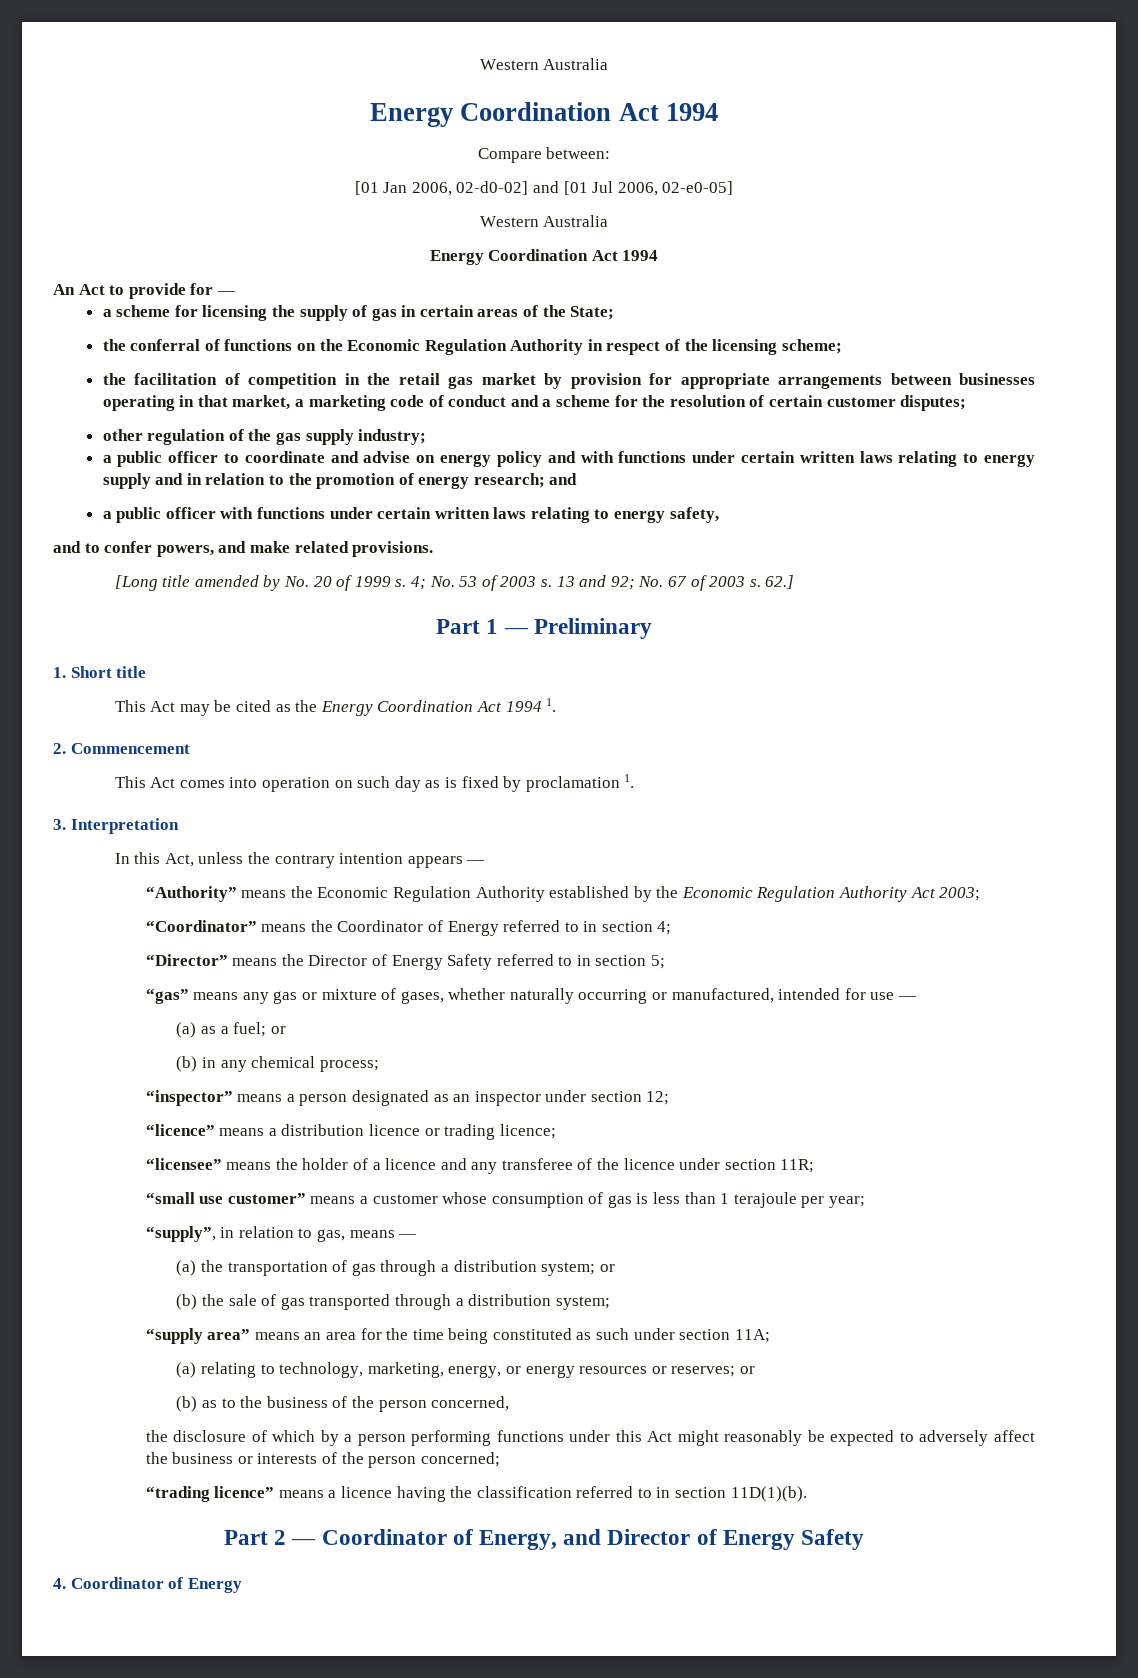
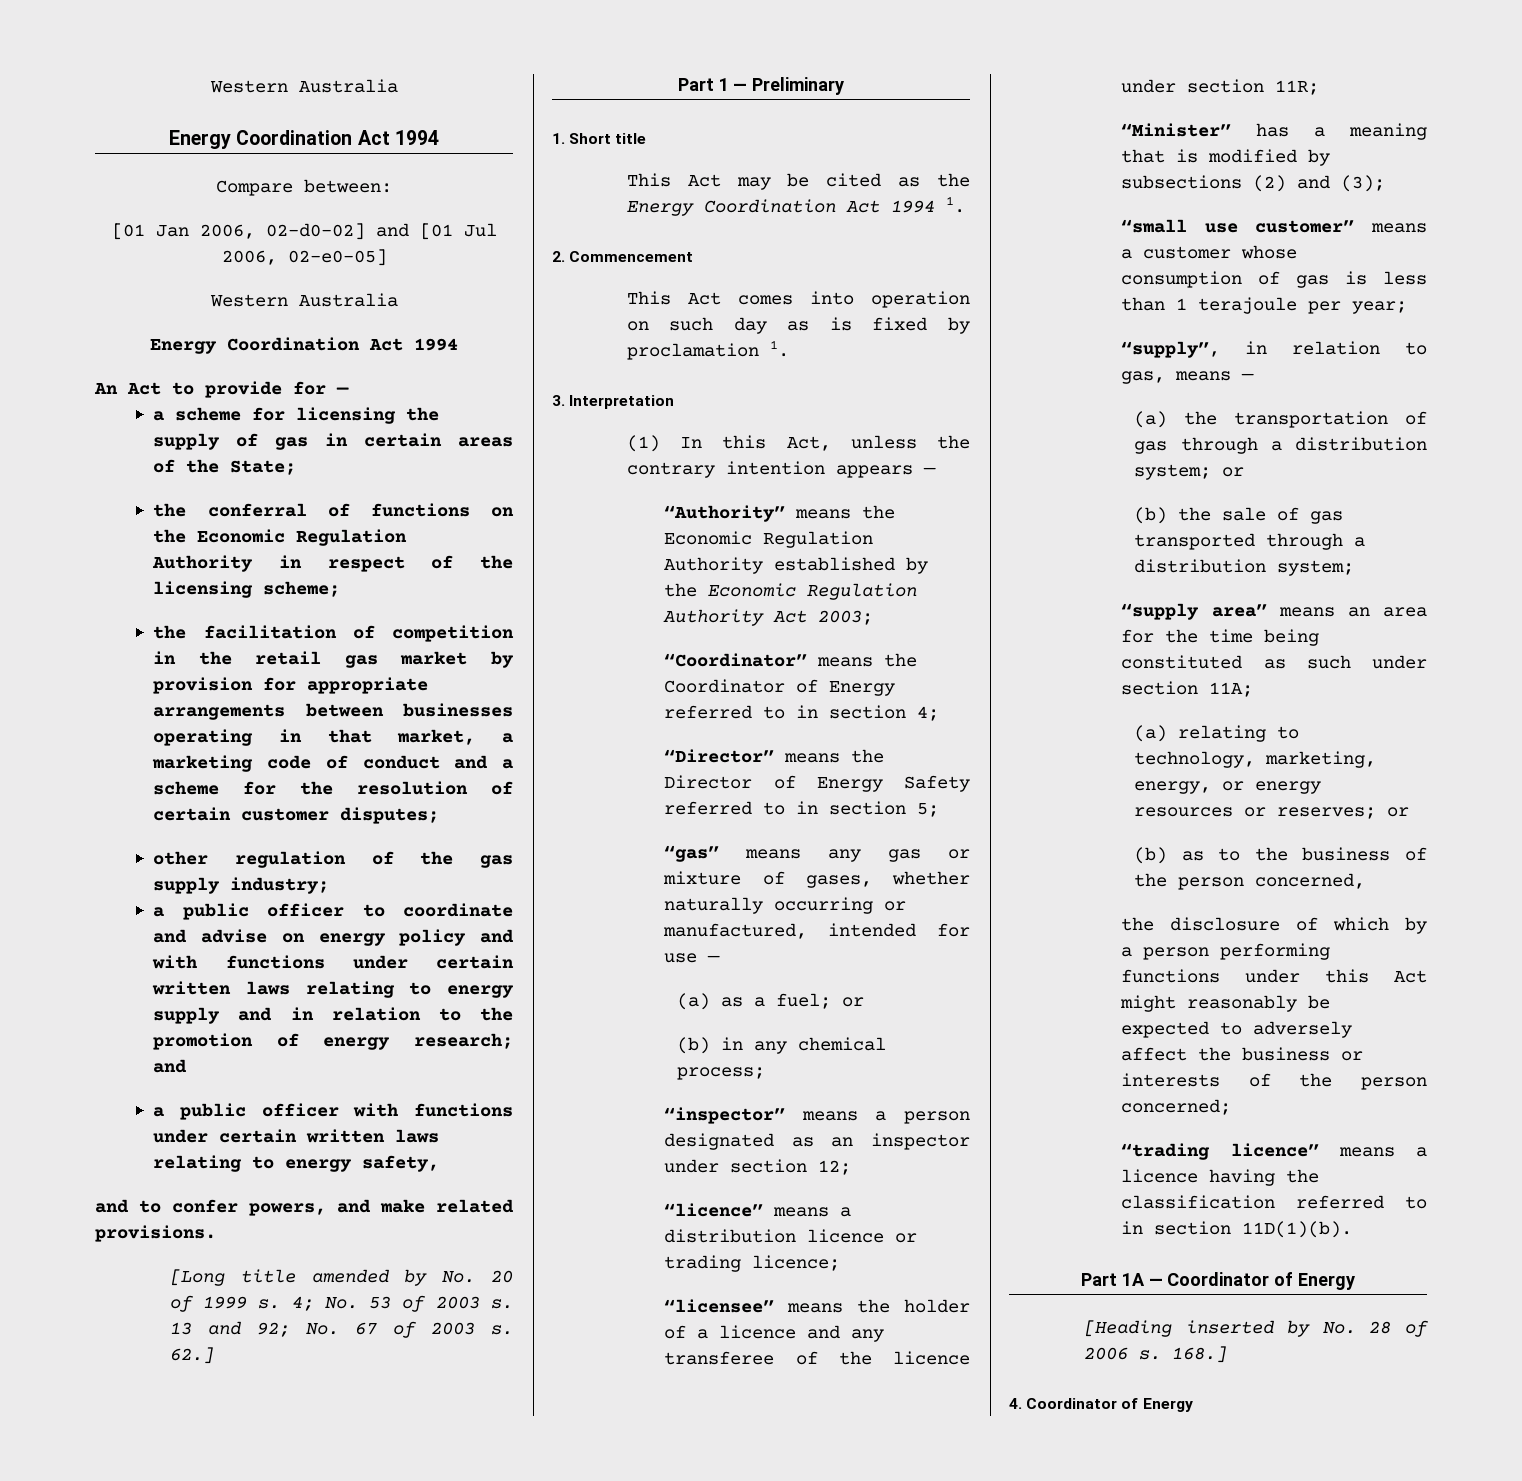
- In this Act, unless the contrary intention appears —
+ (1) In this Act, unless the contrary intention appears —
+ “Minister” has a meaning that is modified by subsections (2) and (3);
- Part 2 — Coordinator of Energy, and Director of Energy Safety
+ Part 1A — Coordinator of Energy
+ [Heading inserted by No. 28 of 2006 s. 168.]

